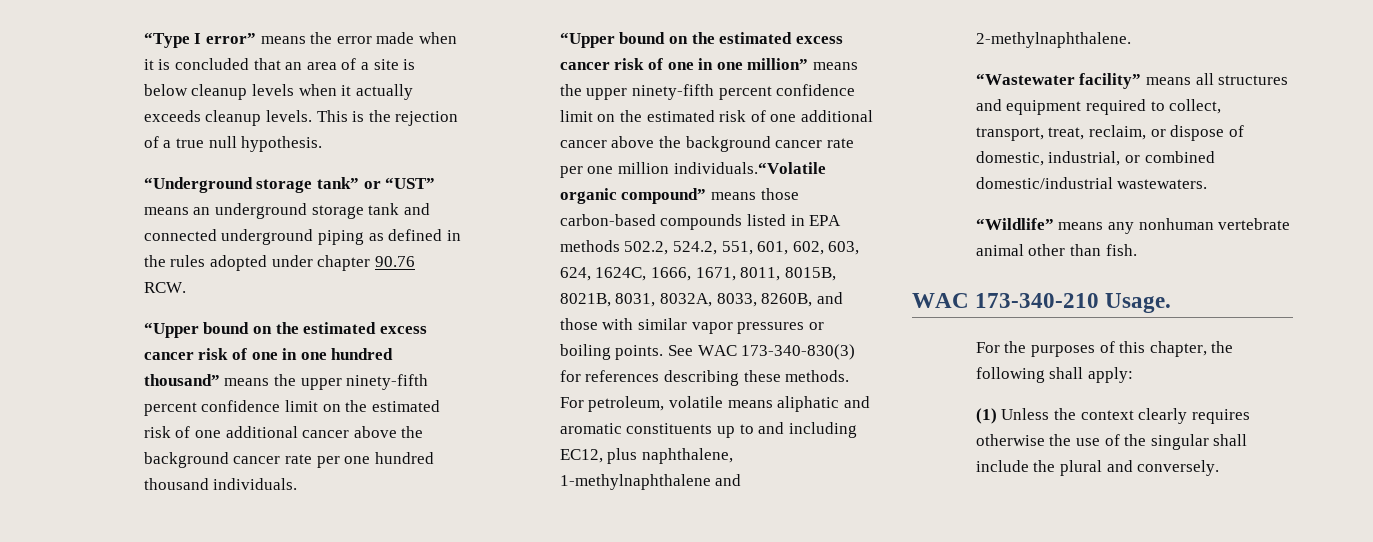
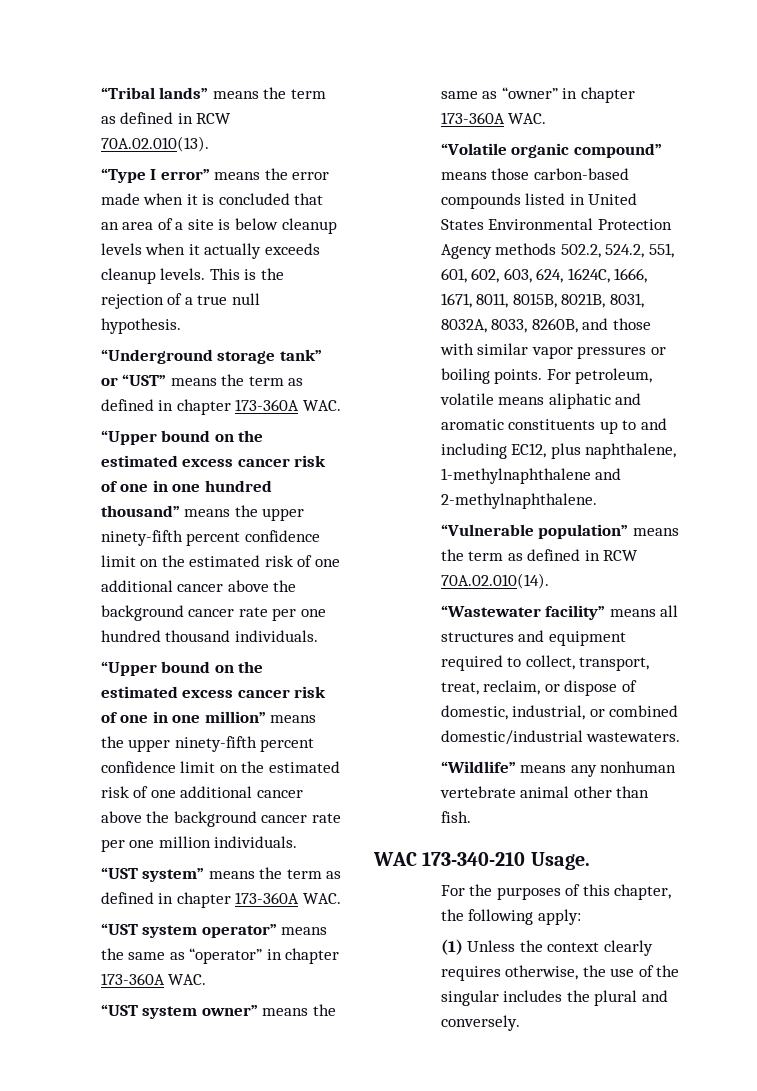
+ “Tribal lands” means the term as defined in RCW 70A.02.010(13).
- “Underground storage tank” or “UST” means an underground storage tank and connected underground piping as defined in the rules adopted under chapter 90.76 RCW.
+ “Underground storage tank” or “UST” means the term as defined in chapter 173-360A WAC.
- “Upper bound on the estimated excess cancer risk of one in one million” means the upper ninety-fifth percent confidence limit on the estimated risk of one additional cancer above the background cancer rate per one million individuals.“Volatile organic compound” means those carbon-based compounds listed in EPA methods 502.2, 524.2, 551, 601, 602, 603, 624, 1624C, 1666, 1671, 8011, 8015B, 8021B, 8031, 8032A, 8033, 8260B, and those with similar vapor pressures or boiling points.
+ “Upper bound on the estimated excess cancer risk of one in one million” means the upper ninety-fifth percent confidence limit on the estimated risk of one additional cancer above the background cancer rate per one million individuals.
+ “UST system” means the term as defined in chapter 173-360A WAC.
+ “UST system operator” means the same as “operator” in chapter 173-360A WAC.
+ “UST system owner” means the same as “owner” in chapter 173-360A WAC.
+ “Volatile organic compound” means those carbon-based compounds listed in United States Environmental Protection Agency methods 502.2, 524.2, 551, 601, 602, 603, 624, 1624C, 1666, 1671, 8011, 8015B, 8021B, 8031, 8032A, 8033, 8260B, and those with similar vapor pressures or boiling points.
- See WAC 173-340-830(3) for references describing these methods.
+ “Vulnerable population” means the term as defined in RCW 70A.02.010(14).
- For the purposes of this chapter, the following shall apply:
+ For the purposes of this chapter, the following apply:
- (1) Unless the context clearly requires otherwise the use of the singular shall include the plural and conversely.
+ (1) Unless the context clearly requires otherwise, the use of the singular includes the plural and conversely.

